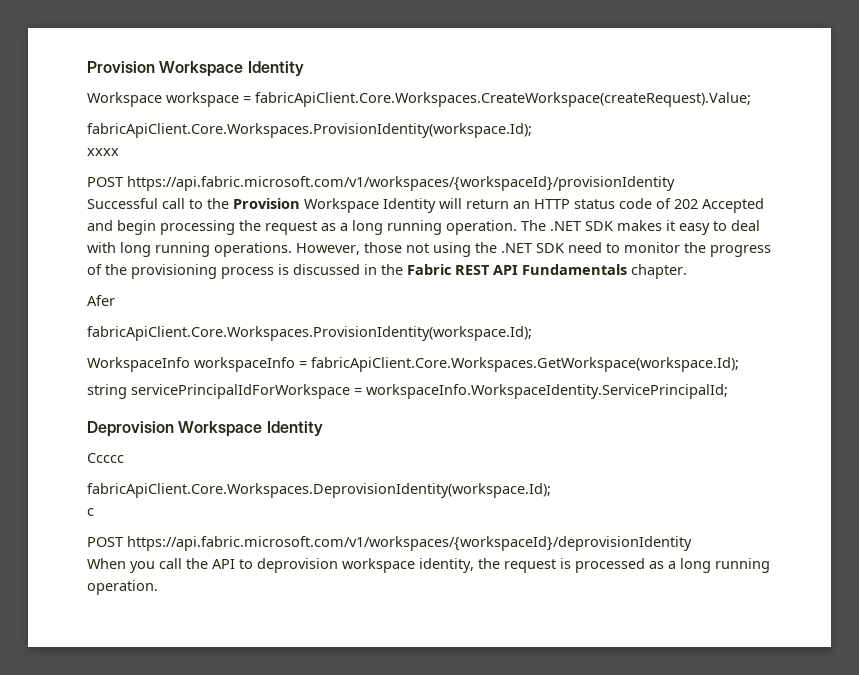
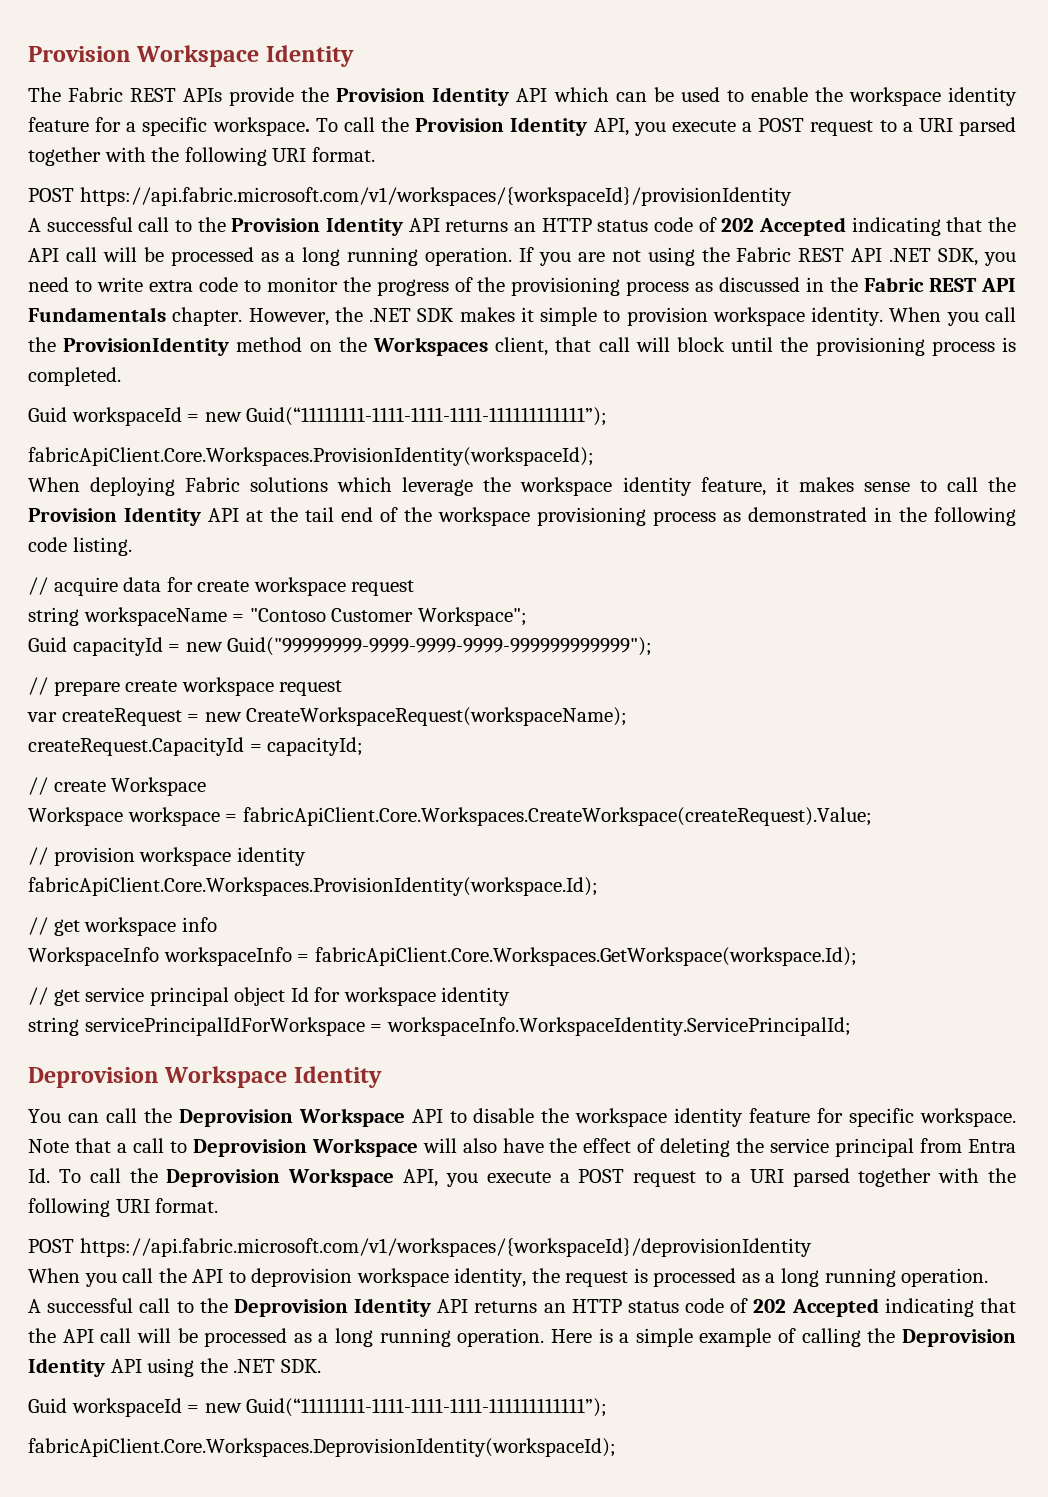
- Workspace workspace = fabricApiClient.Core.Workspaces.CreateWorkspace(createRequest).Value;
- fabricApiClient.Core.Workspaces.ProvisionIdentity(workspace.Id);
- xxxx
+ The Fabric REST APIs provide the Provision Identity API which can be used to enable the workspace identity feature for a specific workspace. To call the Provision Identity API, you execute a POST request to a URI parsed together with the following URI format.
- Successful call to the Provision Workspace Identity will return an HTTP status code of 202 Accepted and begin processing the request as a long running operation. The .NET SDK makes it easy to deal with long running operations. However, those not using the .NET SDK need to monitor the progress of the provisioning process is discussed in the Fabric REST API Fundamentals chapter.
- Afer
+ A successful call to the Provision Identity API returns an HTTP status code of 202 Accepted indicating that the API call will be processed as a long running operation. If you are not using the Fabric REST API .NET SDK, you need to write extra code to monitor the progress of the provisioning process as discussed in the Fabric REST API Fundamentals chapter. However, the .NET SDK makes it simple to provision workspace identity. When you call the ProvisionIdentity method on the Workspaces client, that call will block until the provisioning process is completed.
+ Guid workspaceId = new Guid(“11111111-1111-1111-1111-111111111111”);
+ fabricApiClient.Core.Workspaces.ProvisionIdentity(workspaceId);
+ When deploying Fabric solutions which leverage the workspace identity feature, it makes sense to call the Provision Identity API at the tail end of the workspace provisioning process as demonstrated in the following code listing.
+ // acquire data for create workspace request
+ string workspaceName = "Contoso Customer Workspace";
+ Guid capacityId = new Guid("99999999-9999-9999-9999-999999999999");
+ // prepare create workspace request
+ var createRequest = new CreateWorkspaceRequest(workspaceName);
+ createRequest.CapacityId = capacityId;
+ // create Workspace
+ Workspace workspace = fabricApiClient.Core.Workspaces.CreateWorkspace(createRequest).Value;
+ // provision workspace identity
  fabricApiClient.Core.Workspaces.ProvisionIdentity(workspace.Id);
+ // get workspace info
  WorkspaceInfo workspaceInfo = fabricApiClient.Core.Workspaces.GetWorkspace(workspace.Id);
+ // get service principal object Id for workspace identity
- Ccccc
- fabricApiClient.Core.Workspaces.DeprovisionIdentity(workspace.Id);
- c
+ You can call the Deprovision Workspace API to disable the workspace identity feature for specific workspace. Note that a call to Deprovision Workspace will also have the effect of deleting the service principal from Entra Id. To call the Deprovision Workspace API, you execute a POST request to a URI parsed together with the following URI format.
+ A successful call to the Deprovision Identity API returns an HTTP status code of 202 Accepted indicating that the API call will be processed as a long running operation. Here is a simple example of calling the Deprovision Identity API using the .NET SDK.
+ Guid workspaceId = new Guid(“11111111-1111-1111-1111-111111111111”);
+ fabricApiClient.Core.Workspaces.DeprovisionIdentity(workspaceId);

